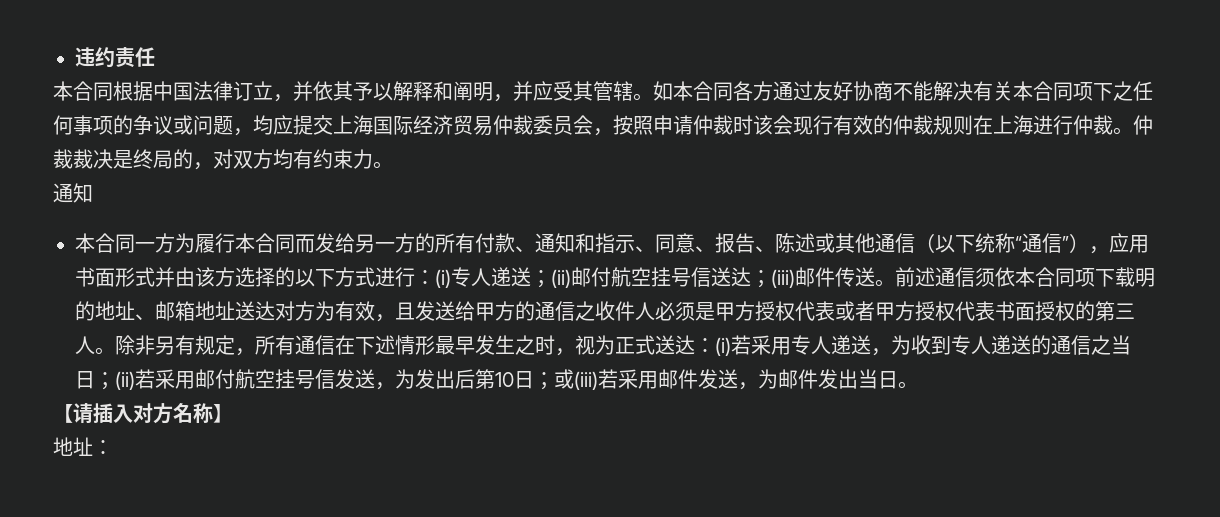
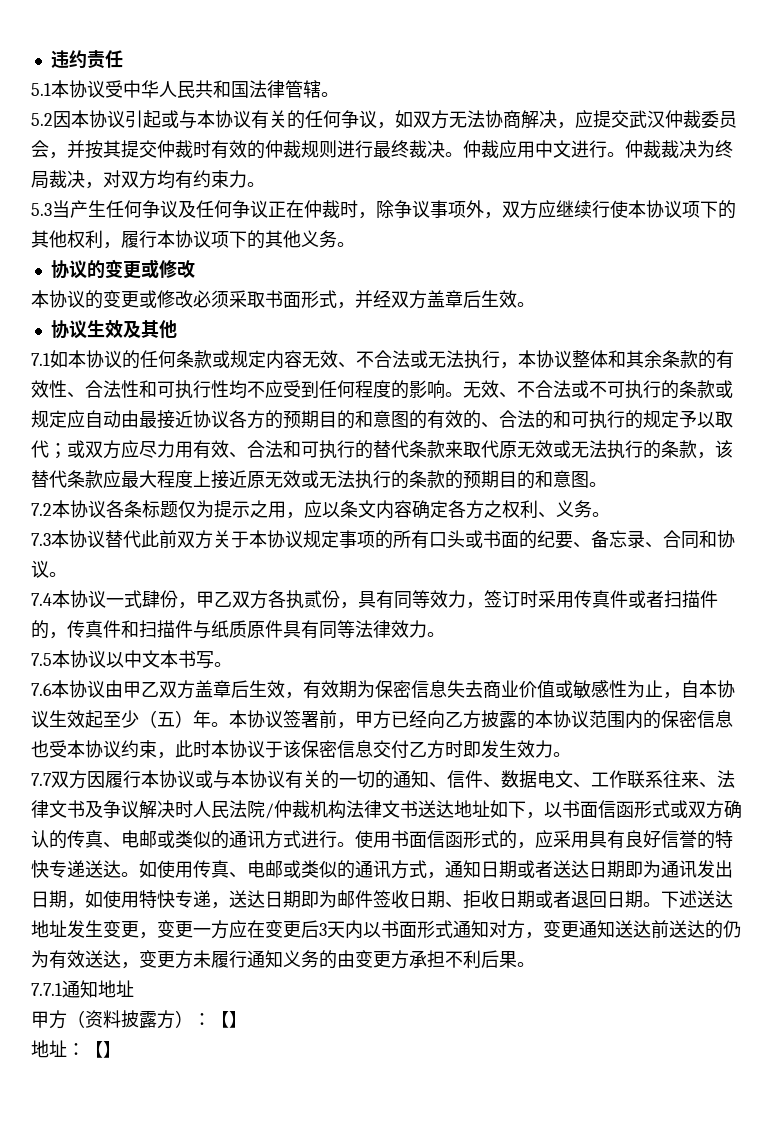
- 本合同根据中国法律订立，并依其予以解释和阐明，并应受其管辖。如本合同各方通过友好协商不能解决有关本合同项下之任何事项的争议或问题，均应提交上海国际经济贸易仲裁委员会，按照申请仲裁时该会现行有效的仲裁规则在上海进行仲裁。仲裁裁决是终局的，对双方均有约束力。
- 通知
- 本合同一方为履行本合同而发给另一方的所有付款、通知和指示、同意、报告、陈述或其他通信（以下统称“通信”），应用书面形式并由该方选择的以下方式进行：(i)专人递送；(ii)邮付航空挂号信送达；(iii)邮件传送。前述通信须依本合同项下载明的地址、邮箱地址送达对方为有效，且发送给甲方的通信之收件人必须是甲方授权代表或者甲方授权代表书面授权的第三人。除非另有规定，所有通信在下述情形最早发生之时，视为正式送达：(i)若采用专人递送，为收到专人递送的通信之当日；(ii)若采用邮付航空挂号信发送，为发出后第10日；或(iii)若采用邮件发送，为邮件发出当日。
- 【请插入对方名称】
+ 5.1本协议受中华人民共和国法律管辖。
+ 5.2因本协议引起或与本协议有关的任何争议，如双方无法协商解决，应提交武汉仲裁委员会，并按其提交仲裁时有效的仲裁规则进行最终裁决。仲裁应用中文进行。仲裁裁决为终局裁决，对双方均有约束力。
+ 5.3当产生任何争议及任何争议正在仲裁时，除争议事项外，双方应继续行使本协议项下的其他权利，履行本协议项下的其他义务。
+ 协议的变更或修改
+ 本协议的变更或修改必须采取书面形式，并经双方盖章后生效。
+ 协议生效及其他
+ 7.1如本协议的任何条款或规定内容无效、不合法或无法执行，本协议整体和其余条款的有效性、合法性和可执行性均不应受到任何程度的影响。无效、不合法或不可执行的条款或规定应自动由最接近协议各方的预期目的和意图的有效的、合法的和可执行的规定予以取代；或双方应尽力用有效、合法和可执行的替代条款来取代原无效或无法执行的条款，该替代条款应最大程度上接近原无效或无法执行的条款的预期目的和意图。
+ 7.2本协议各条标题仅为提示之用，应以条文内容确定各方之权利、义务。
+ 7.3本协议替代此前双方关于本协议规定事项的所有口头或书面的纪要、备忘录、合同和协议。
+ 7.4本协议一式肆份，甲乙双方各执贰份，具有同等效力，签订时采用传真件或者扫描件的，传真件和扫描件与纸质原件具有同等法律效力。
+ 7.5本协议以中文本书写。
+ 7.6本协议由甲乙双方盖章后生效，有效期为保密信息失去商业价值或敏感性为止，自本协议生效起至少（五）年。本协议签署前，甲方已经向乙方披露的本协议范围内的保密信息也受本协议约束，此时本协议于该保密信息交付乙方时即发生效力。
+ 7.7双方因履行本协议或与本协议有关的一切的通知、信件、数据电文、工作联系往来、法律文书及争议解决时人民法院/仲裁机构法律文书送达地址如下，以书面信函形式或双方确认的传真、电邮或类似的通讯方式进行。使用书面信函形式的，应采用具有良好信誉的特快专递送达。如使用传真、电邮或类似的通讯方式，通知日期或者送达日期即为通讯发出日期，如使用特快专递，送达日期即为邮件签收日期、拒收日期或者退回日期。下述送达地址发生变更，变更一方应在变更后3天内以书面形式通知对方，变更通知送达前送达的仍为有效送达，变更方未履行通知义务的由变更方承担不利后果。
+ 7.7.1通知地址
+ 甲方（资料披露方）：【】
- 地址：
+ 地址：【】

